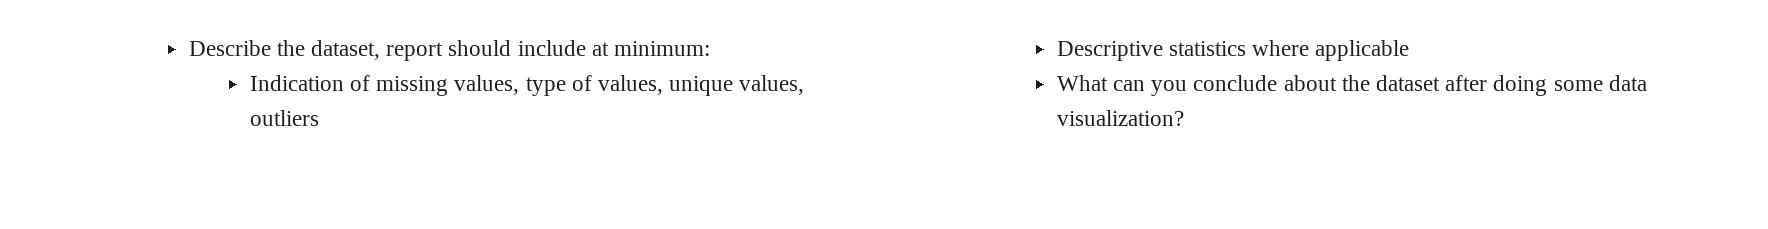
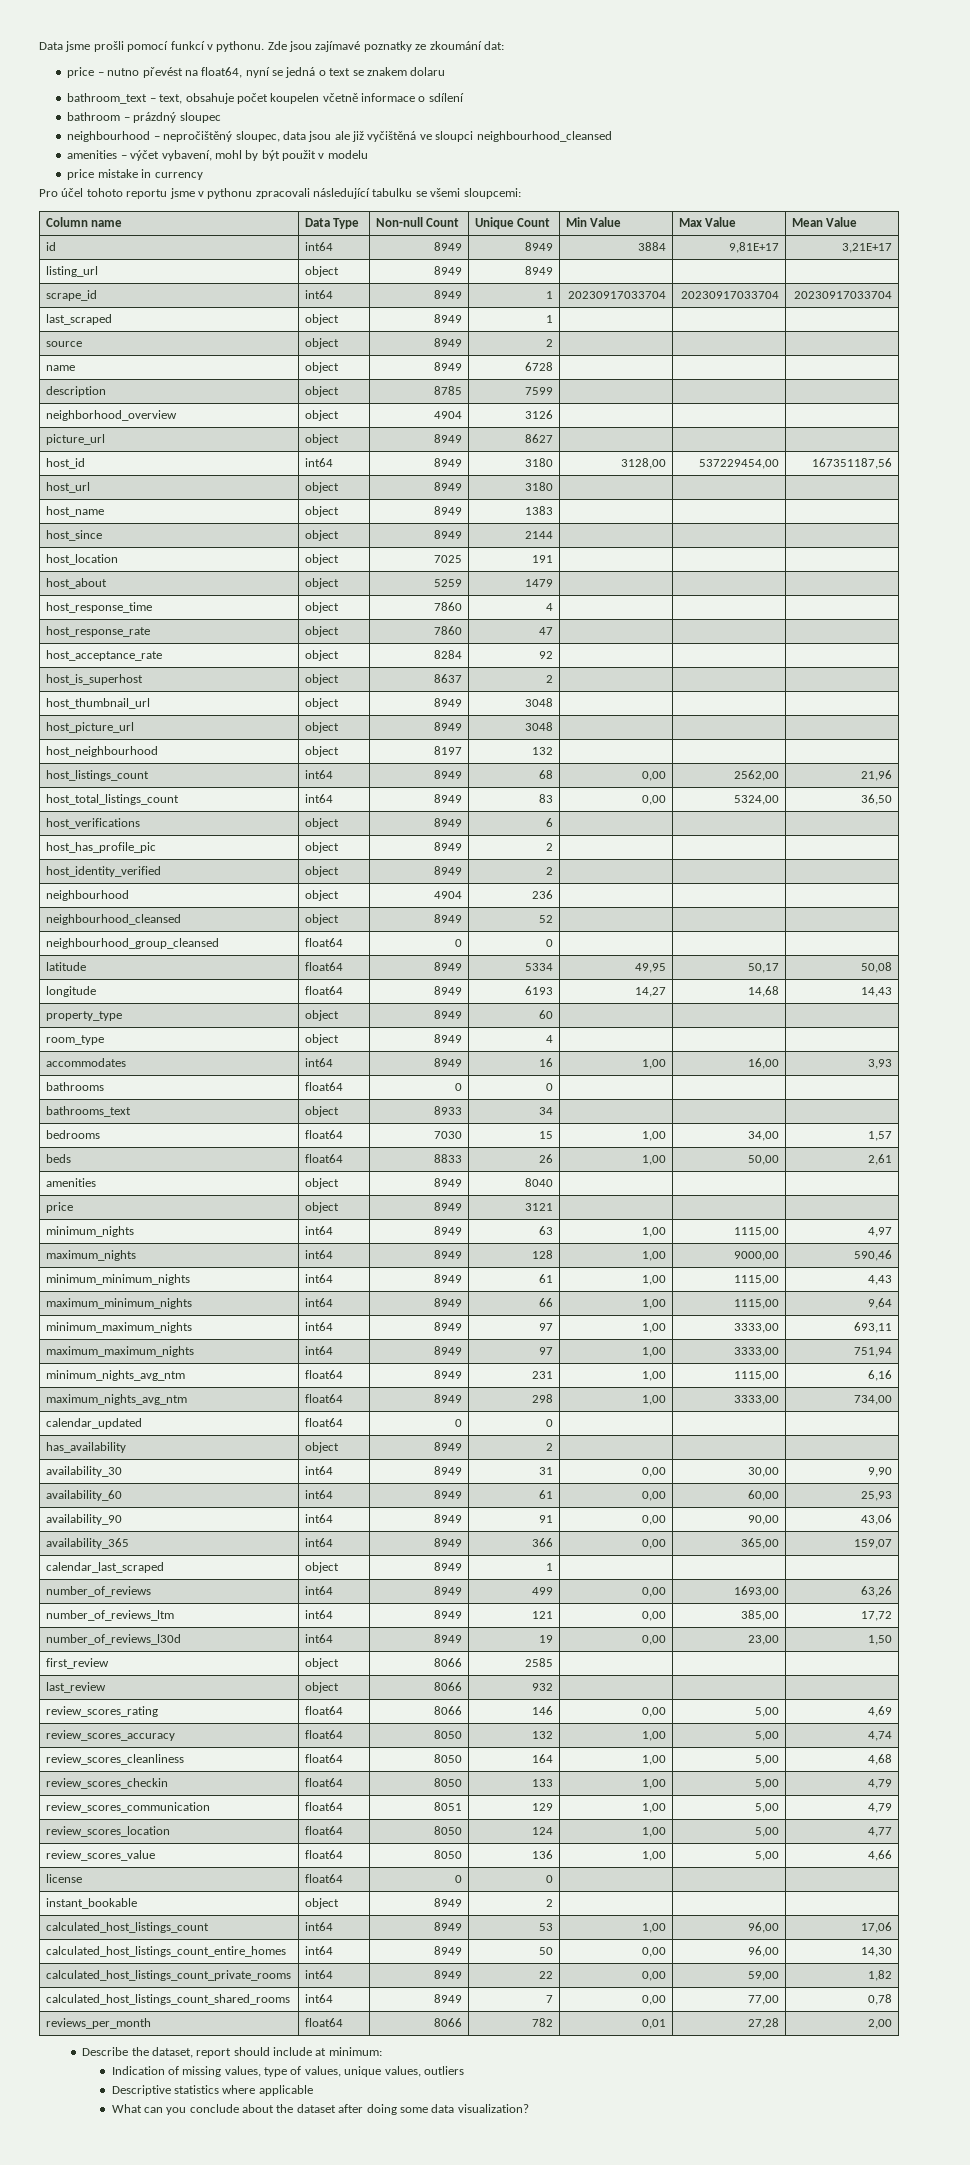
+ Data jsme prošli pomocí funkcí v pythonu. Zde jsou zajímavé poznatky ze zkoumání dat:
+ price – nutno převést na float64, nyní se jedná o text se znakem dolaru
+ bathroom_text – text, obsahuje počet koupelen včetně informace o sdílení
+ bathroom – prázdný sloupec
+ neighbourhood – nepročištěný sloupec, data jsou ale již vyčištěná ve sloupci neighbourhood_cleansed
+ amenities – výčet vybavení, mohl by být použit v modelu
+ price mistake in currency
+ Pro účel tohoto reportu jsme v pythonu zpracovali následující tabulku se všemi sloupcemi:
+ Column name | Data Type | Non-null Count | Unique Count | Min Value | Max Value | Mean Value
+ id | int64 | 8949 | 8949 | 3884 | 9,81E+17 | 3,21E+17
+ listing_url | object | 8949 | 8949 | | |
+ scrape_id | int64 | 8949 | 1 | 20230917033704 | 20230917033704 | 20230917033704
+ last_scraped | object | 8949 | 1 | | |
+ source | object | 8949 | 2 | | |
+ name | object | 8949 | 6728 | | |
+ description | object | 8785 | 7599 | | |
+ neighborhood_overview | object | 4904 | 3126 | | |
+ picture_url | object | 8949 | 8627 | | |
+ host_id | int64 | 8949 | 3180 | 3128,00 | 537229454,00 | 167351187,56
+ host_url | object | 8949 | 3180 | | |
+ host_name | object | 8949 | 1383 | | |
+ host_since | object | 8949 | 2144 | | |
+ host_location | object | 7025 | 191 | | |
+ host_about | object | 5259 | 1479 | | |
+ host_response_time | object | 7860 | 4 | | |
+ host_response_rate | object | 7860 | 47 | | |
+ host_acceptance_rate | object | 8284 | 92 | | |
+ host_is_superhost | object | 8637 | 2 | | |
+ host_thumbnail_url | object | 8949 | 3048 | | |
+ host_picture_url | object | 8949 | 3048 | | |
+ host_neighbourhood | object | 8197 | 132 | | |
+ host_listings_count | int64 | 8949 | 68 | 0,00 | 2562,00 | 21,96
+ host_total_listings_count | int64 | 8949 | 83 | 0,00 | 5324,00 | 36,50
+ host_verifications | object | 8949 | 6 | | |
+ host_has_profile_pic | object | 8949 | 2 | | |
+ host_identity_verified | object | 8949 | 2 | | |
+ neighbourhood | object | 4904 | 236 | | |
+ neighbourhood_cleansed | object | 8949 | 52 | | |
+ neighbourhood_group_cleansed | float64 | 0 | 0 | | |
+ latitude | float64 | 8949 | 5334 | 49,95 | 50,17 | 50,08
+ longitude | float64 | 8949 | 6193 | 14,27 | 14,68 | 14,43
+ property_type | object | 8949 | 60 | | |
+ room_type | object | 8949 | 4 | | |
+ accommodates | int64 | 8949 | 16 | 1,00 | 16,00 | 3,93
+ bathrooms | float64 | 0 | 0 | | |
+ bathrooms_text | object | 8933 | 34 | | |
+ bedrooms | float64 | 7030 | 15 | 1,00 | 34,00 | 1,57
+ beds | float64 | 8833 | 26 | 1,00 | 50,00 | 2,61
+ amenities | object | 8949 | 8040 | | |
+ price | object | 8949 | 3121 | | |
+ minimum_nights | int64 | 8949 | 63 | 1,00 | 1115,00 | 4,97
+ maximum_nights | int64 | 8949 | 128 | 1,00 | 9000,00 | 590,46
+ minimum_minimum_nights | int64 | 8949 | 61 | 1,00 | 1115,00 | 4,43
+ maximum_minimum_nights | int64 | 8949 | 66 | 1,00 | 1115,00 | 9,64
+ minimum_maximum_nights | int64 | 8949 | 97 | 1,00 | 3333,00 | 693,11
+ maximum_maximum_nights | int64 | 8949 | 97 | 1,00 | 3333,00 | 751,94
+ minimum_nights_avg_ntm | float64 | 8949 | 231 | 1,00 | 1115,00 | 6,16
+ maximum_nights_avg_ntm | float64 | 8949 | 298 | 1,00 | 3333,00 | 734,00
+ calendar_updated | float64 | 0 | 0 | | |
+ has_availability | object | 8949 | 2 | | |
+ availability_30 | int64 | 8949 | 31 | 0,00 | 30,00 | 9,90
+ availability_60 | int64 | 8949 | 61 | 0,00 | 60,00 | 25,93
+ availability_90 | int64 | 8949 | 91 | 0,00 | 90,00 | 43,06
+ availability_365 | int64 | 8949 | 366 | 0,00 | 365,00 | 159,07
+ calendar_last_scraped | object | 8949 | 1 | | |
+ number_of_reviews | int64 | 8949 | 499 | 0,00 | 1693,00 | 63,26
+ number_of_reviews_ltm | int64 | 8949 | 121 | 0,00 | 385,00 | 17,72
+ number_of_reviews_l30d | int64 | 8949 | 19 | 0,00 | 23,00 | 1,50
+ first_review | object | 8066 | 2585 | | |
+ last_review | object | 8066 | 932 | | |
+ review_scores_rating | float64 | 8066 | 146 | 0,00 | 5,00 | 4,69
+ review_scores_accuracy | float64 | 8050 | 132 | 1,00 | 5,00 | 4,74
+ review_scores_cleanliness | float64 | 8050 | 164 | 1,00 | 5,00 | 4,68
+ review_scores_checkin | float64 | 8050 | 133 | 1,00 | 5,00 | 4,79
+ review_scores_communication | float64 | 8051 | 129 | 1,00 | 5,00 | 4,79
+ review_scores_location | float64 | 8050 | 124 | 1,00 | 5,00 | 4,77
+ review_scores_value | float64 | 8050 | 136 | 1,00 | 5,00 | 4,66
+ license | float64 | 0 | 0 | | |
+ instant_bookable | object | 8949 | 2 | | |
+ calculated_host_listings_count | int64 | 8949 | 53 | 1,00 | 96,00 | 17,06
+ calculated_host_listings_count_entire_homes | int64 | 8949 | 50 | 0,00 | 96,00 | 14,30
+ calculated_host_listings_count_private_rooms | int64 | 8949 | 22 | 0,00 | 59,00 | 1,82
+ calculated_host_listings_count_shared_rooms | int64 | 8949 | 7 | 0,00 | 77,00 | 0,78
+ reviews_per_month | float64 | 8066 | 782 | 0,01 | 27,28 | 2,00

